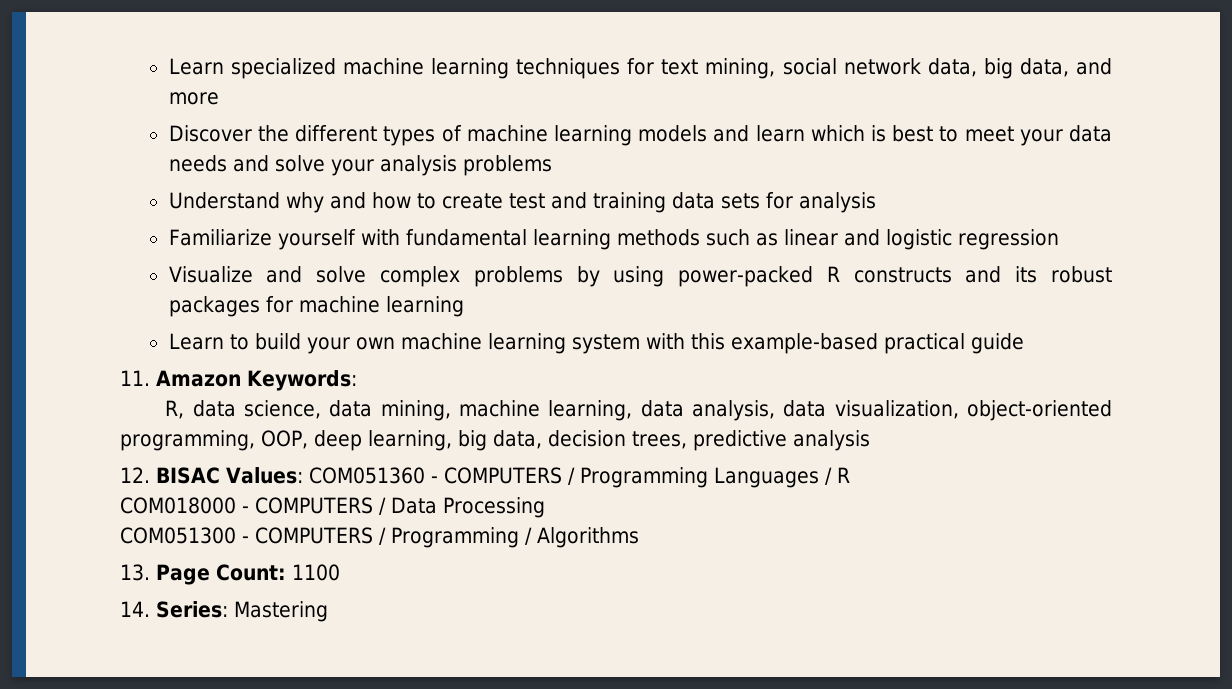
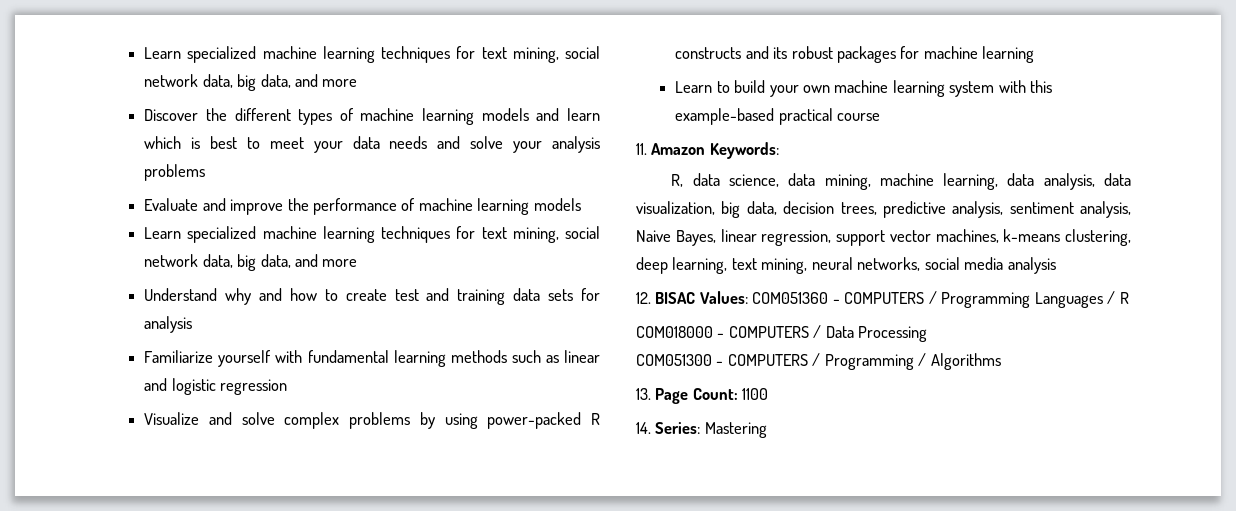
+ Evaluate and improve the performance of machine learning models
+ Learn specialized machine learning techniques for text mining, social network data, big data, and more
- Learn to build your own machine learning system with this example-based practical guide
+ Learn to build your own machine learning system with this example-based practical course
- R, data science, data mining, machine learning, data analysis, data visualization, object-oriented programming, OOP, deep learning, big data, decision trees, predictive analysis
+ R, data science, data mining, machine learning, data analysis, data visualization, big data, decision trees, predictive analysis, sentiment analysis, Naive Bayes, linear regression, support vector machines, k-means clustering, deep learning, text mining, neural networks, social media analysis

